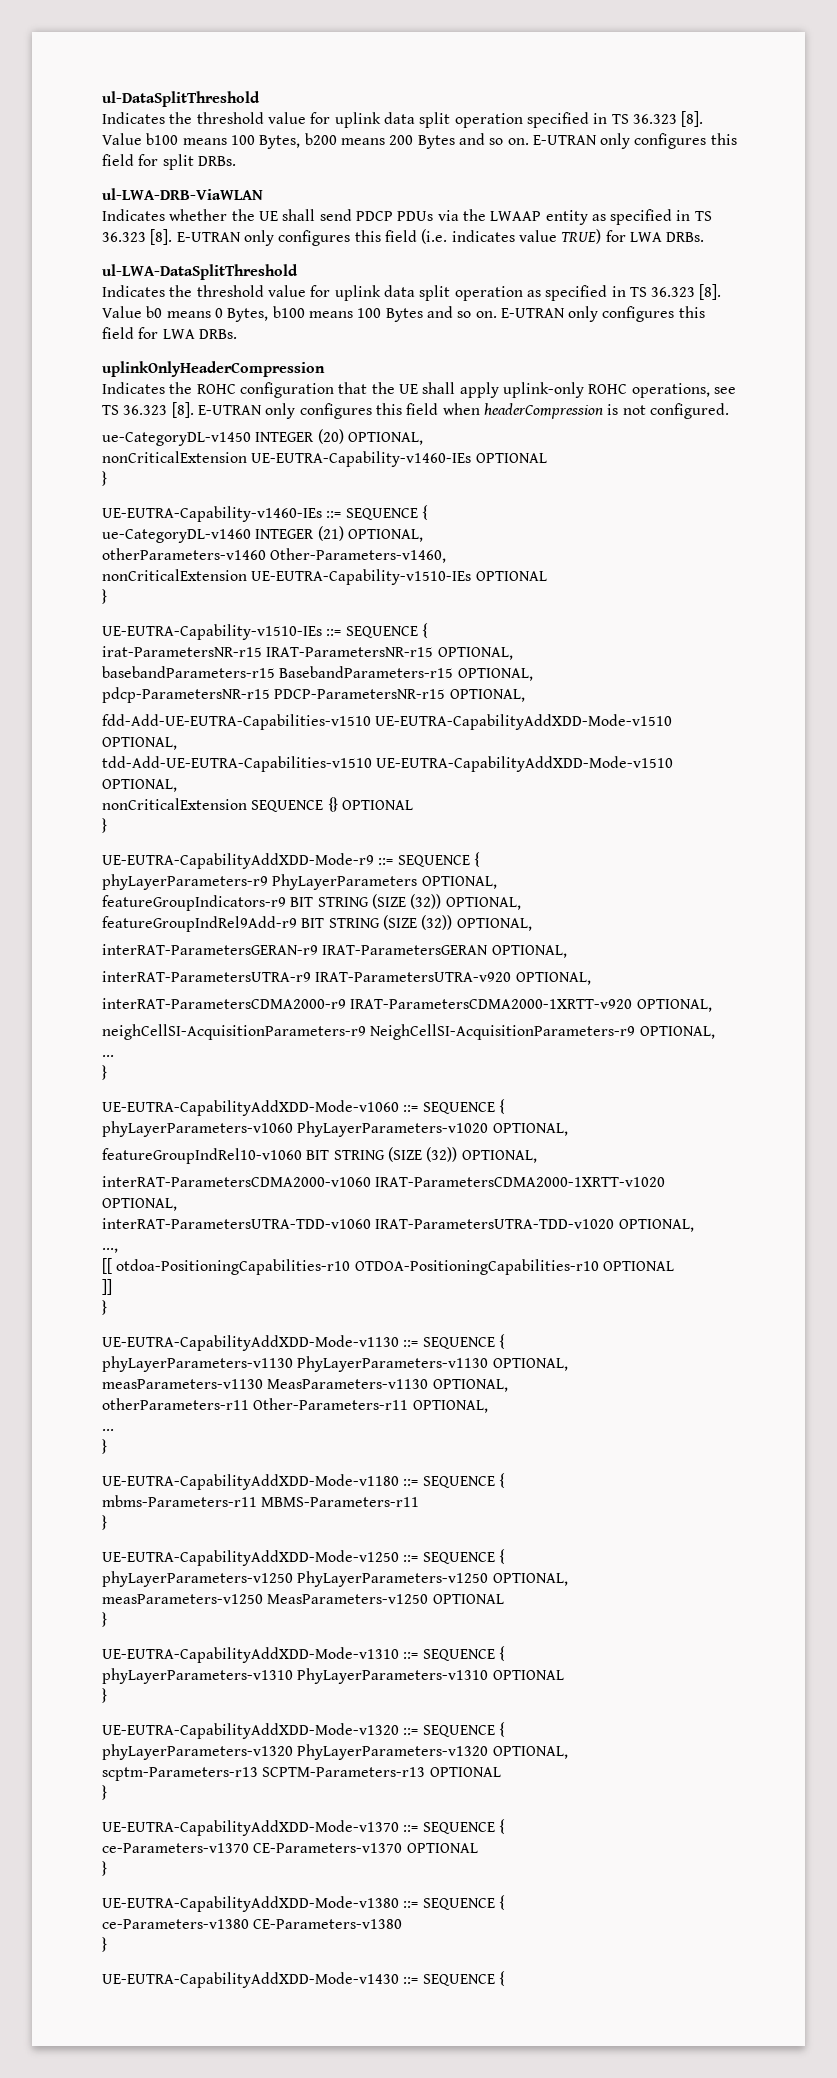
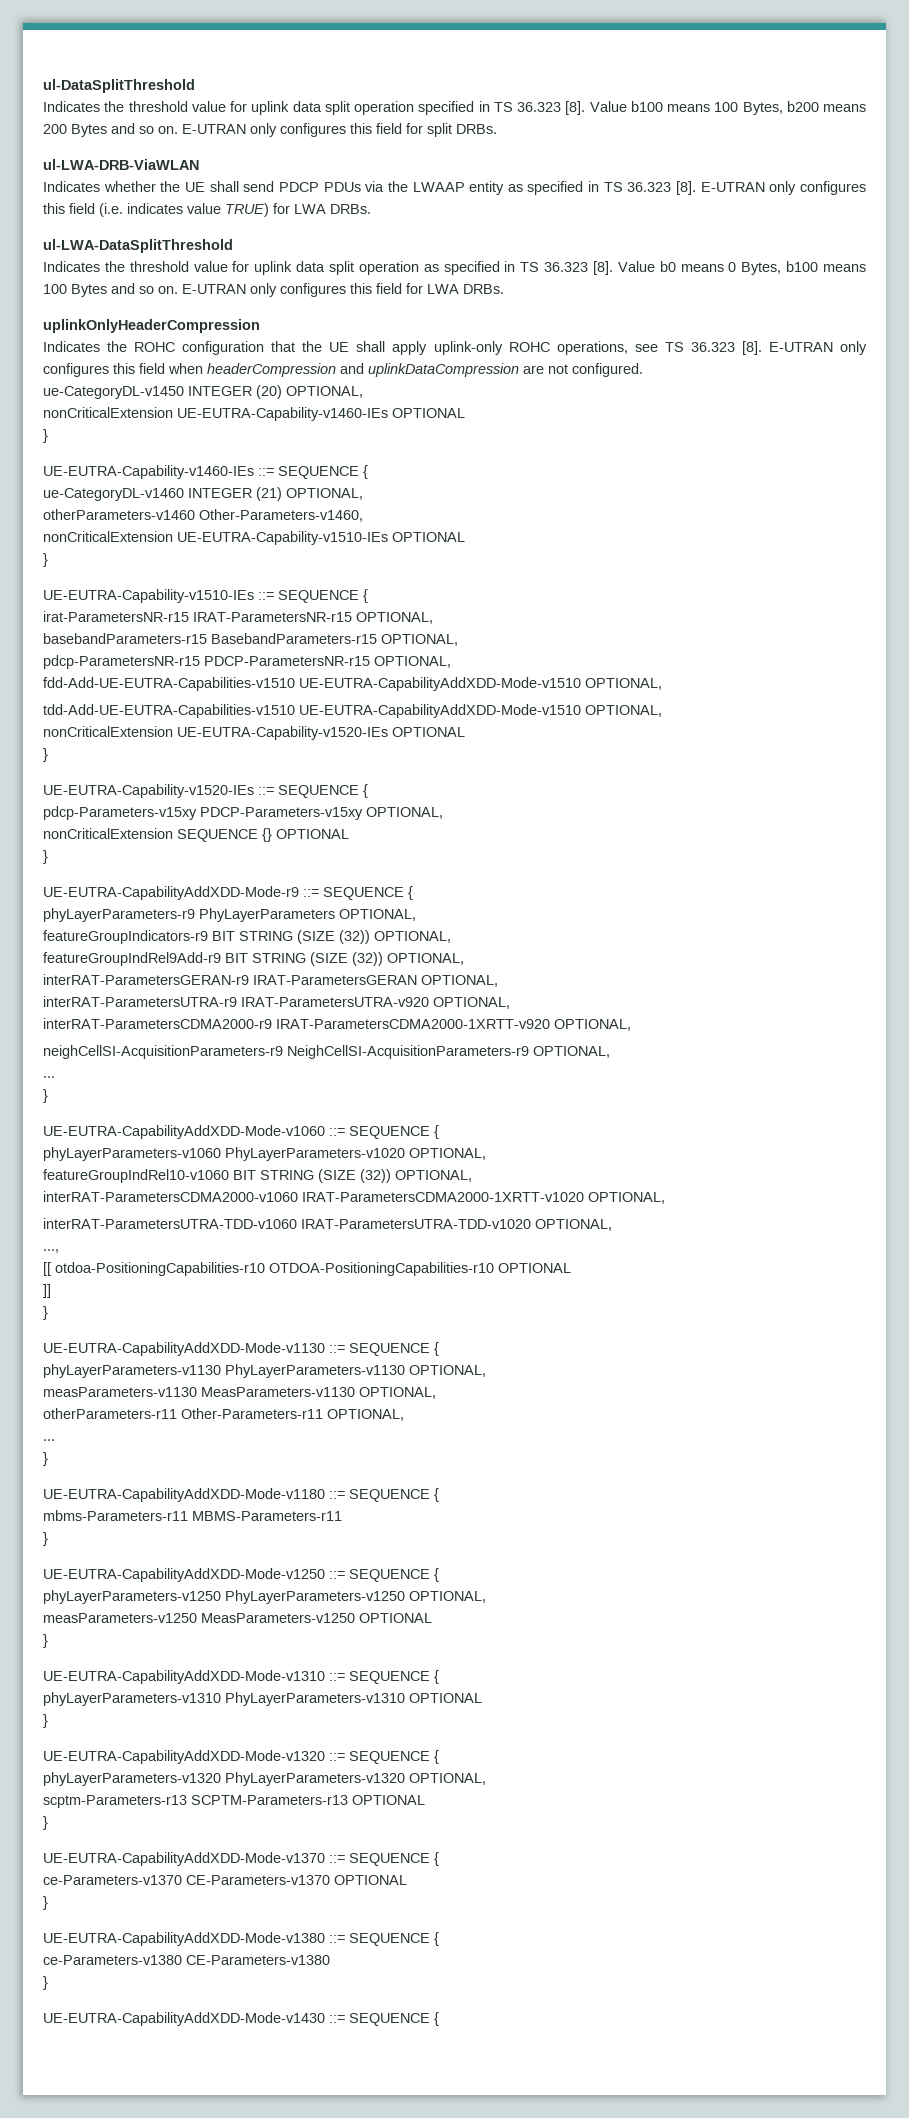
- E-UTRAN only configures this field when headerCompression is not configured.
+ E-UTRAN only configures this field when headerCompression and uplinkDataCompression are not configured.
+ nonCriticalExtension UE-EUTRA-Capability-v1520-IEs OPTIONAL
+ }
+ UE-EUTRA-Capability-v1520-IEs ::= SEQUENCE {
+ pdcp-Parameters-v15xy PDCP-Parameters-v15xy OPTIONAL,

